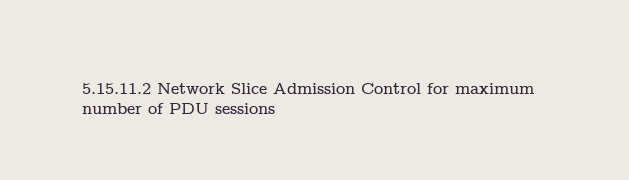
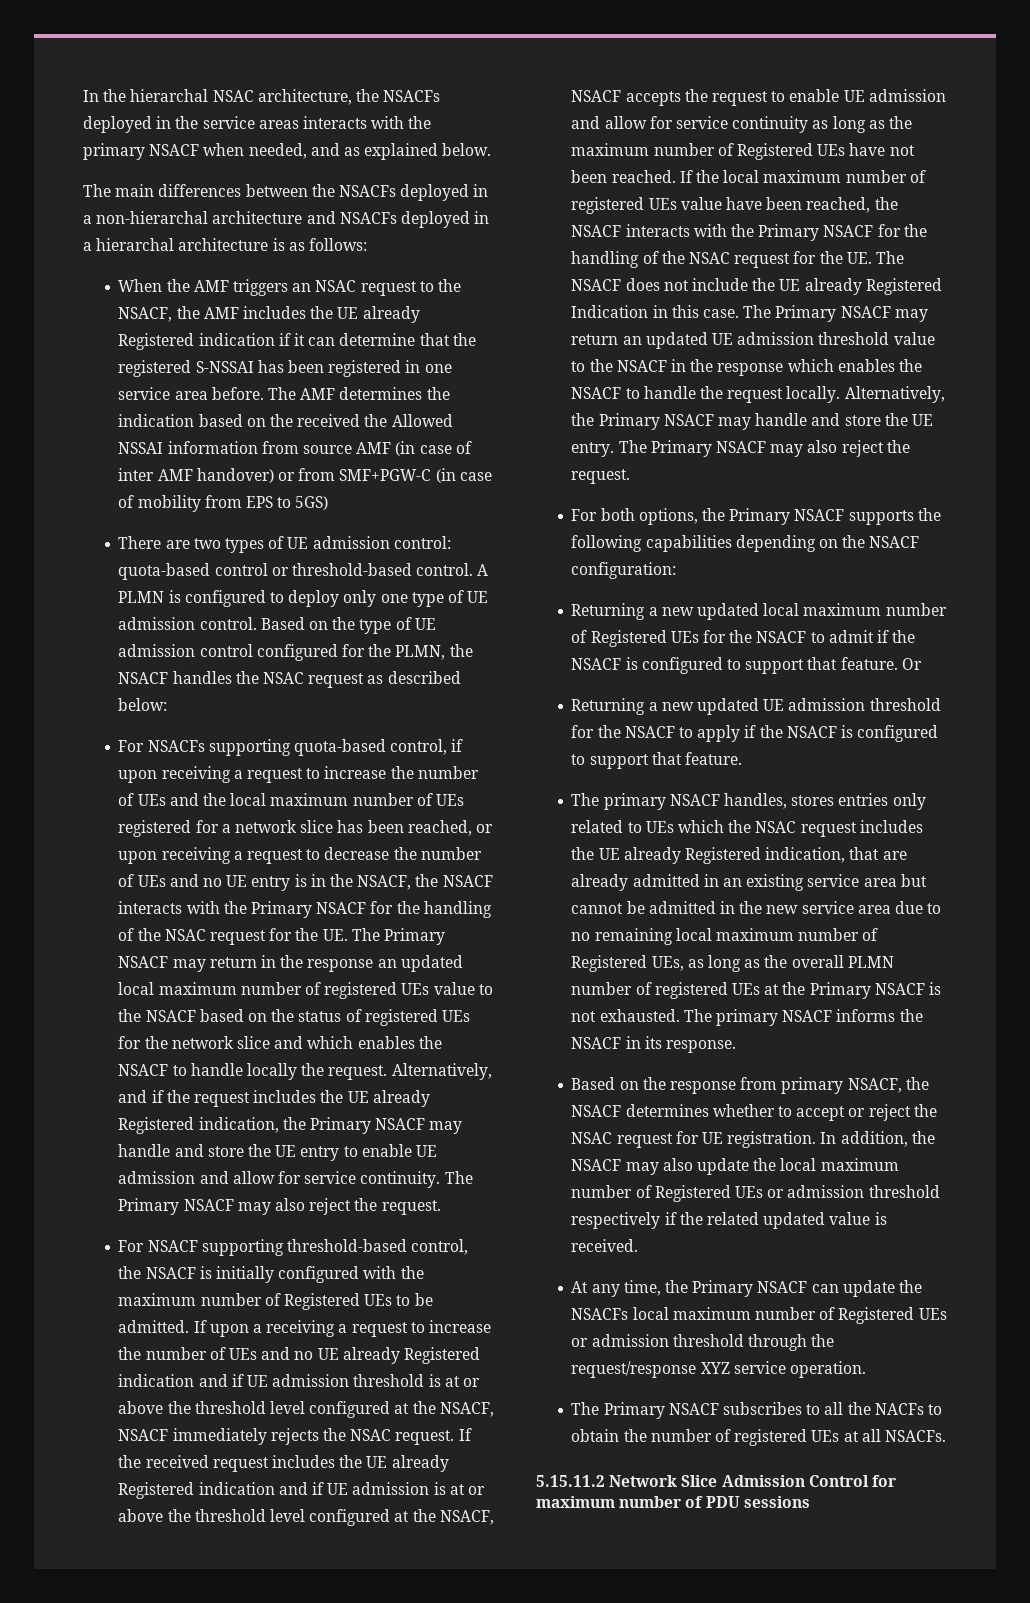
+ In the hierarchal NSAC architecture, the NSACFs deployed in the service areas interacts with the primary NSACF when needed, and as explained below.
+ The main differences between the NSACFs deployed in a non-hierarchal architecture and NSACFs deployed in a hierarchal architecture is as follows:
+ When the AMF triggers an NSAC request to the NSACF, the AMF includes the UE already Registered indication if it can determine that the registered S-NSSAI has been registered in one service area before. The AMF determines the indication based on the received the Allowed NSSAI information from source AMF (in case of inter AMF handover) or from SMF+PGW-C (in case of mobility from EPS to 5GS)
+ There are two types of UE admission control: quota-based control or threshold-based control. A PLMN is configured to deploy only one type of UE admission control. Based on the type of UE admission control configured for the PLMN, the NSACF handles the NSAC request as described below:
+ For NSACFs supporting quota-based control, if upon receiving a request to increase the number of UEs and the local maximum number of UEs registered for a network slice has been reached, or upon receiving a request to decrease the number of UEs and no UE entry is in the NSACF, the NSACF interacts with the Primary NSACF for the handling of the NSAC request for the UE. The Primary NSACF may return in the response an updated local maximum number of registered UEs value to the NSACF based on the status of registered UEs for the network slice and which enables the NSACF to handle locally the request. Alternatively, and if the request includes the UE already Registered indication, the Primary NSACF may handle and store the UE entry to enable UE admission and allow for service continuity. The Primary NSACF may also reject the request.
+ For NSACF supporting threshold-based control, the NSACF is initially configured with the maximum number of Registered UEs to be admitted. If upon a receiving a request to increase the number of UEs and no UE already Registered indication and if UE admission threshold is at or above the threshold level configured at the NSACF, NSACF immediately rejects the NSAC request. If the received request includes the UE already Registered indication and if UE admission is at or above the threshold level configured at the NSACF, NSACF accepts the request to enable UE admission and allow for service continuity as long as the maximum number of Registered UEs have not been reached. If the local maximum number of registered UEs value have been reached, the NSACF interacts with the Primary NSACF for the handling of the NSAC request for the UE. The NSACF does not include the UE already Registered Indication in this case. The Primary NSACF may return an updated UE admission threshold value to the NSACF in the response which enables the NSACF to handle the request locally. Alternatively, the Primary NSACF may handle and store the UE entry. The Primary NSACF may also reject the request.
+ For both options, the Primary NSACF supports the following capabilities depending on the NSACF configuration:
+ Returning a new updated local maximum number of Registered UEs for the NSACF to admit if the NSACF is configured to support that feature. Or
+ Returning a new updated UE admission threshold for the NSACF to apply if the NSACF is configured to support that feature.
+ The primary NSACF handles, stores entries only related to UEs which the NSAC request includes the UE already Registered indication, that are already admitted in an existing service area but cannot be admitted in the new service area due to no remaining local maximum number of Registered UEs, as long as the overall PLMN number of registered UEs at the Primary NSACF is not exhausted. The primary NSACF informs the NSACF in its response.
+ Based on the response from primary NSACF, the NSACF determines whether to accept or reject the NSAC request for UE registration. In addition, the NSACF may also update the local maximum number of Registered UEs or admission threshold respectively if the related updated value is received.
+ At any time, the Primary NSACF can update the NSACFs local maximum number of Registered UEs or admission threshold through the request/response XYZ service operation.
+ The Primary NSACF subscribes to all the NACFs to obtain the number of registered UEs at all NSACFs.

